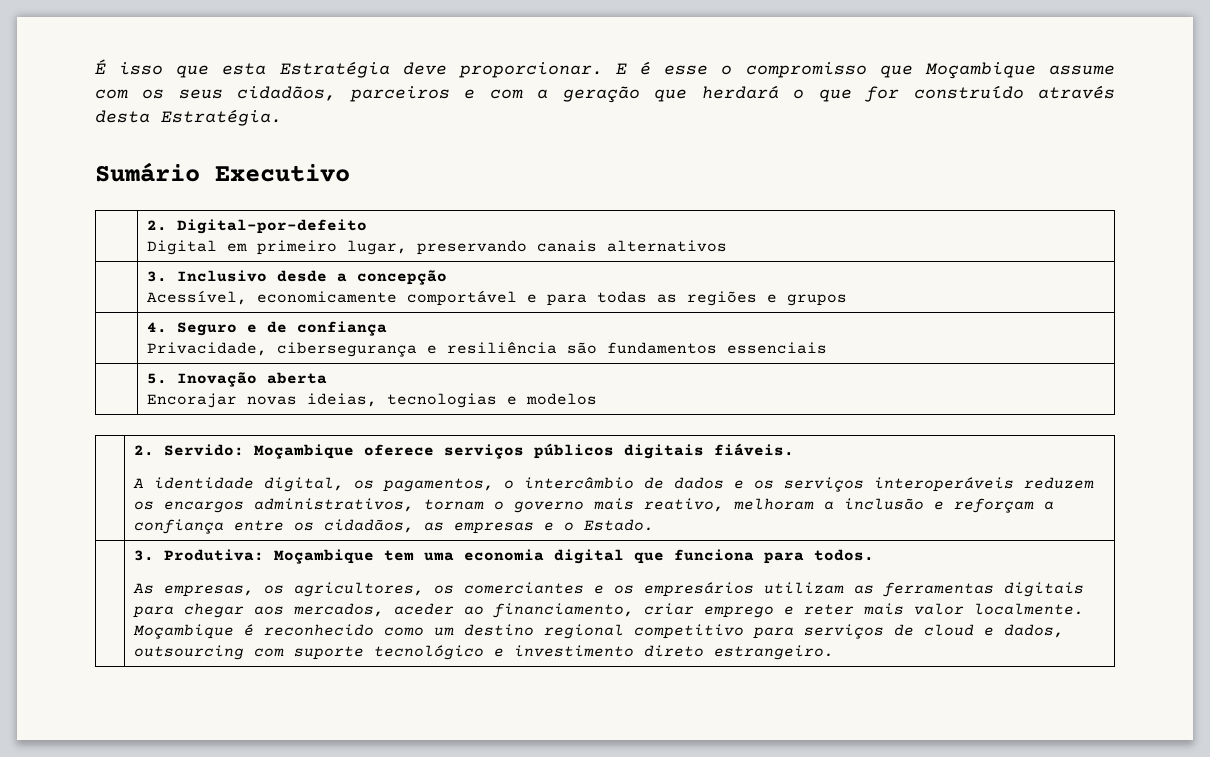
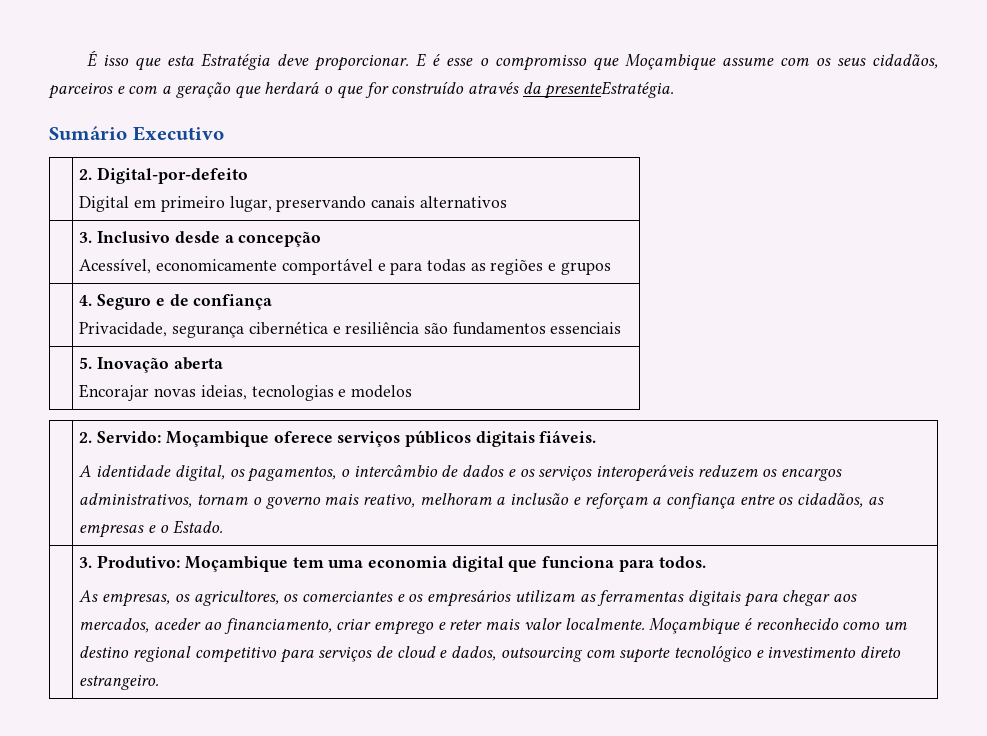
- E é esse o compromisso que Moçambique assume com os seus cidadãos, parceiros e com a geração que herdará o que for construído através desta Estratégia.
+ E é esse o compromisso que Moçambique assume com os seus cidadãos, parceiros e com a geração que herdará o que for construído através da presenteEstratégia.
  | 4. Seguro e de confiança
- Privacidade, cibersegurança e resiliência são fundamentos essenciais
+ Privacidade, segurança cibernética e resiliência são fundamentos essenciais
- 3. Produtiva: Moçambique tem uma economia digital que funciona para todos.
+ 3. Produtivo: Moçambique tem uma economia digital que funciona para todos.

